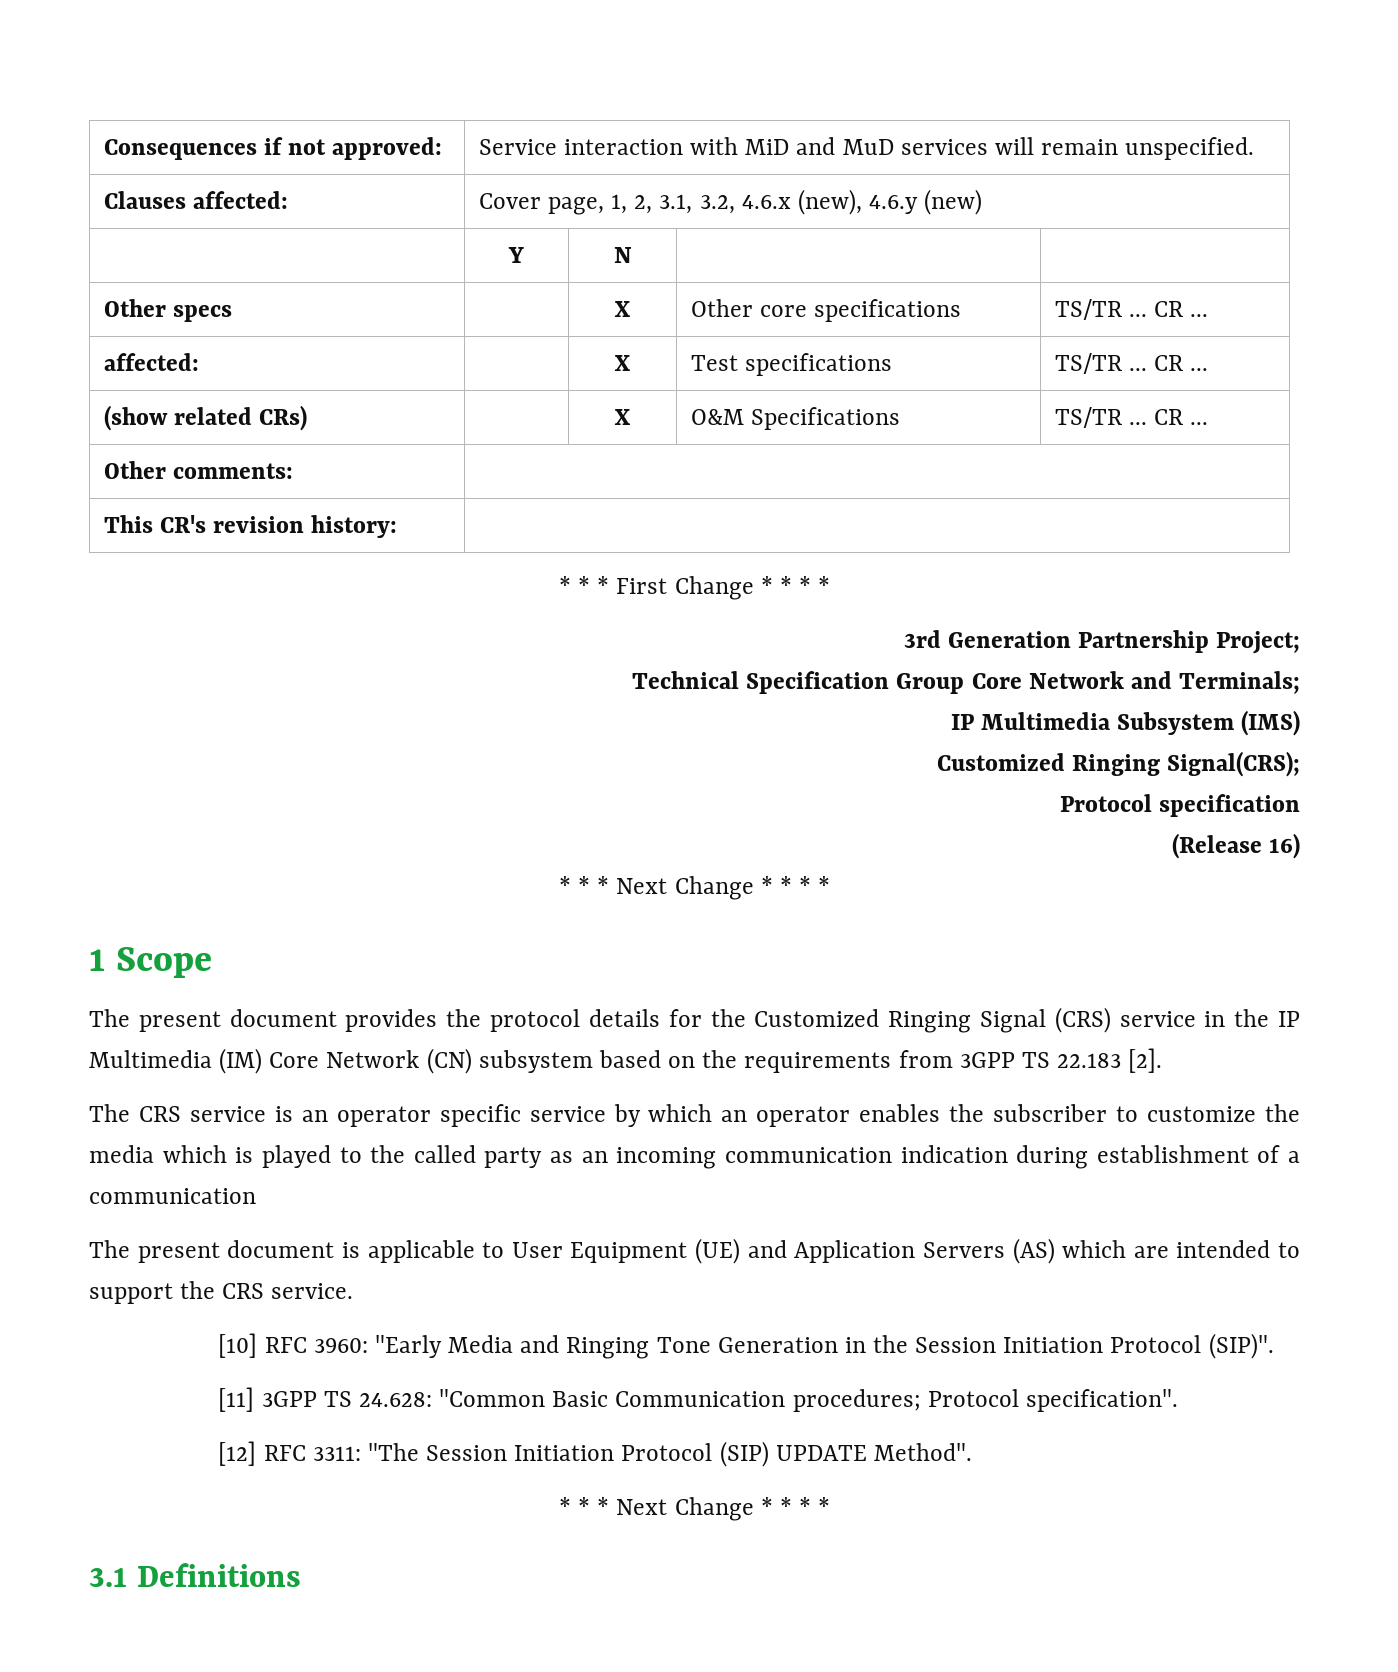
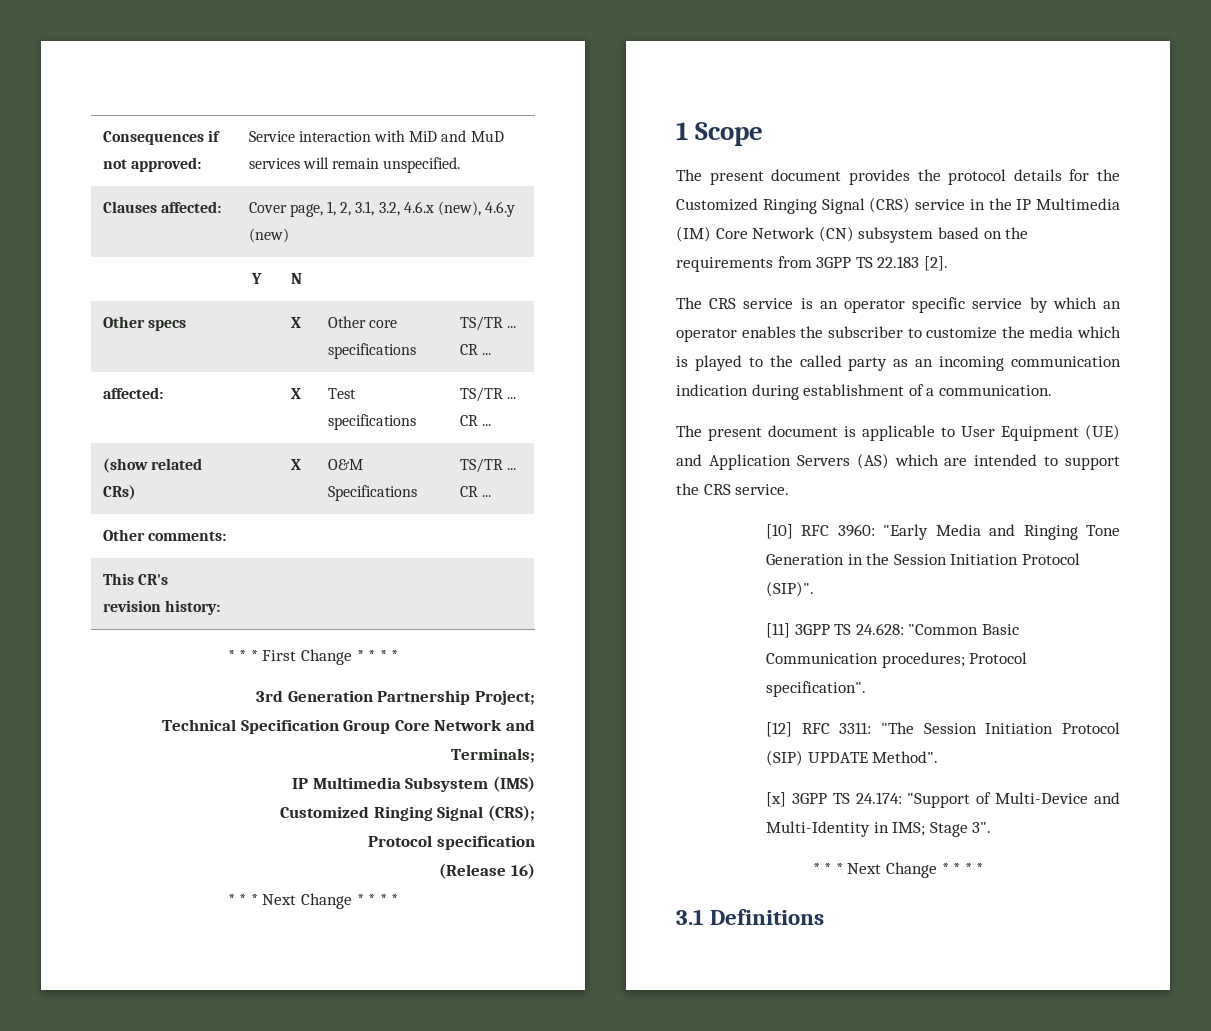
- Customized Ringing Signal(CRS);
+ Customized Ringing Signal (CRS);
- The CRS service is an operator specific service by which an operator enables the subscriber to customize the media which is played to the called party as an incoming communication indication during establishment of a communication
+ The CRS service is an operator specific service by which an operator enables the subscriber to customize the media which is played to the called party as an incoming communication indication during establishment of a communication.
+ [x] 3GPP TS 24.174: "Support of Multi-Device and Multi-Identity in IMS; Stage 3".

